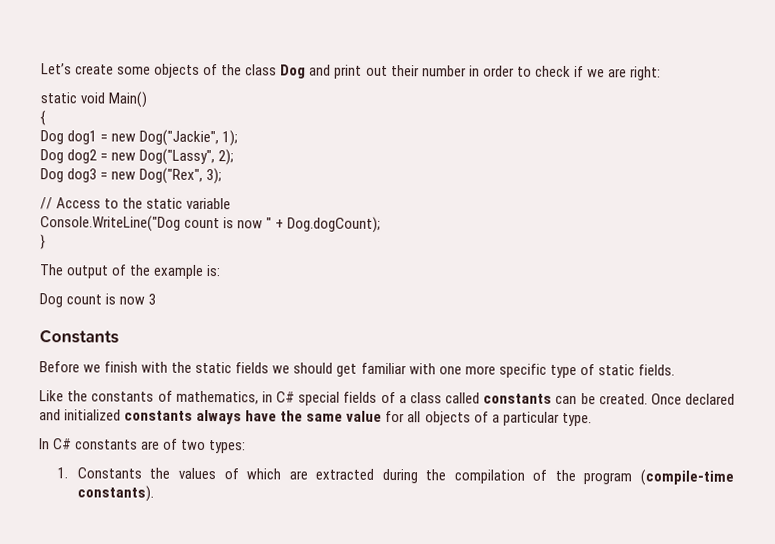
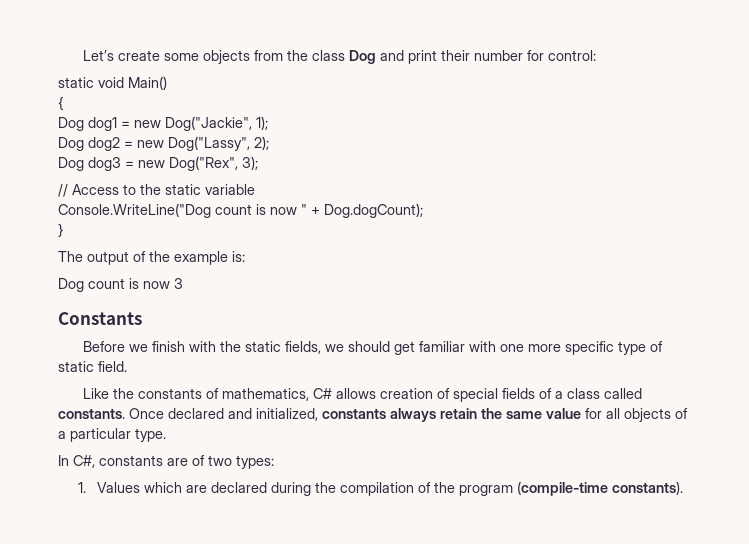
- Let’s create some objects of the class Dog and print out their number in order to check if we are right:
+ Let’s create some objects from the class Dog and print their number for control:
- Before we finish with the static fields we should get familiar with one more specific type of static fields.
+ Before we finish with the static fields, we should get familiar with one more specific type of static field.
- Like the constants of mathematics, in C# special fields of a class called constants can be created.
+ Like the constants of mathematics, C# allows creation of special fields of a class called constants.
- Once declared and initialized constants always have the same value for all objects of a particular type.
+ Once declared and initialized, constants always retain the same value for all objects of a particular type.
- In C# constants are of two types:
+ In C#, constants are of two types:
- 1. Constants the values of which are extracted during the compilation of the program (compile-time constants).
+ 1. Values which are declared during the compilation of the program (compile-time constants).

